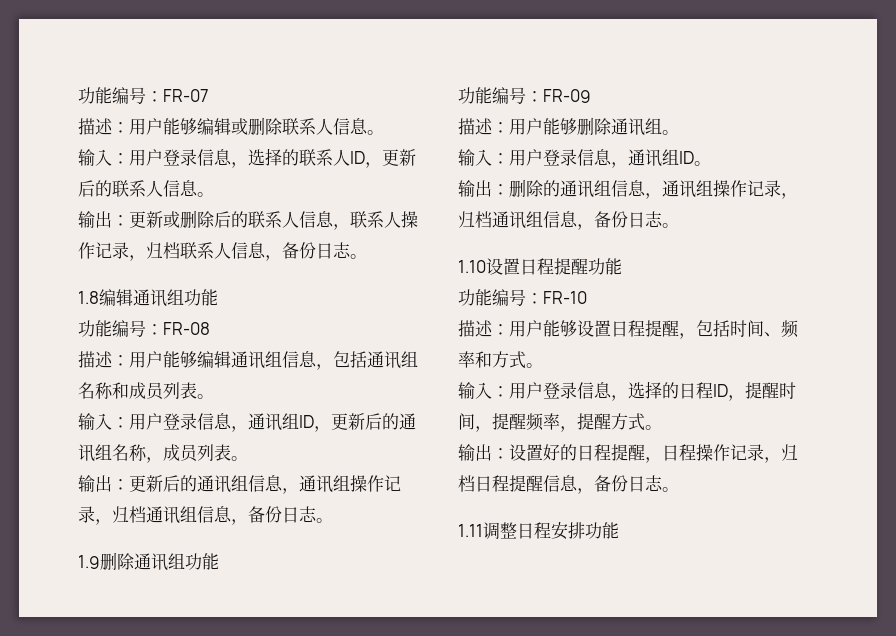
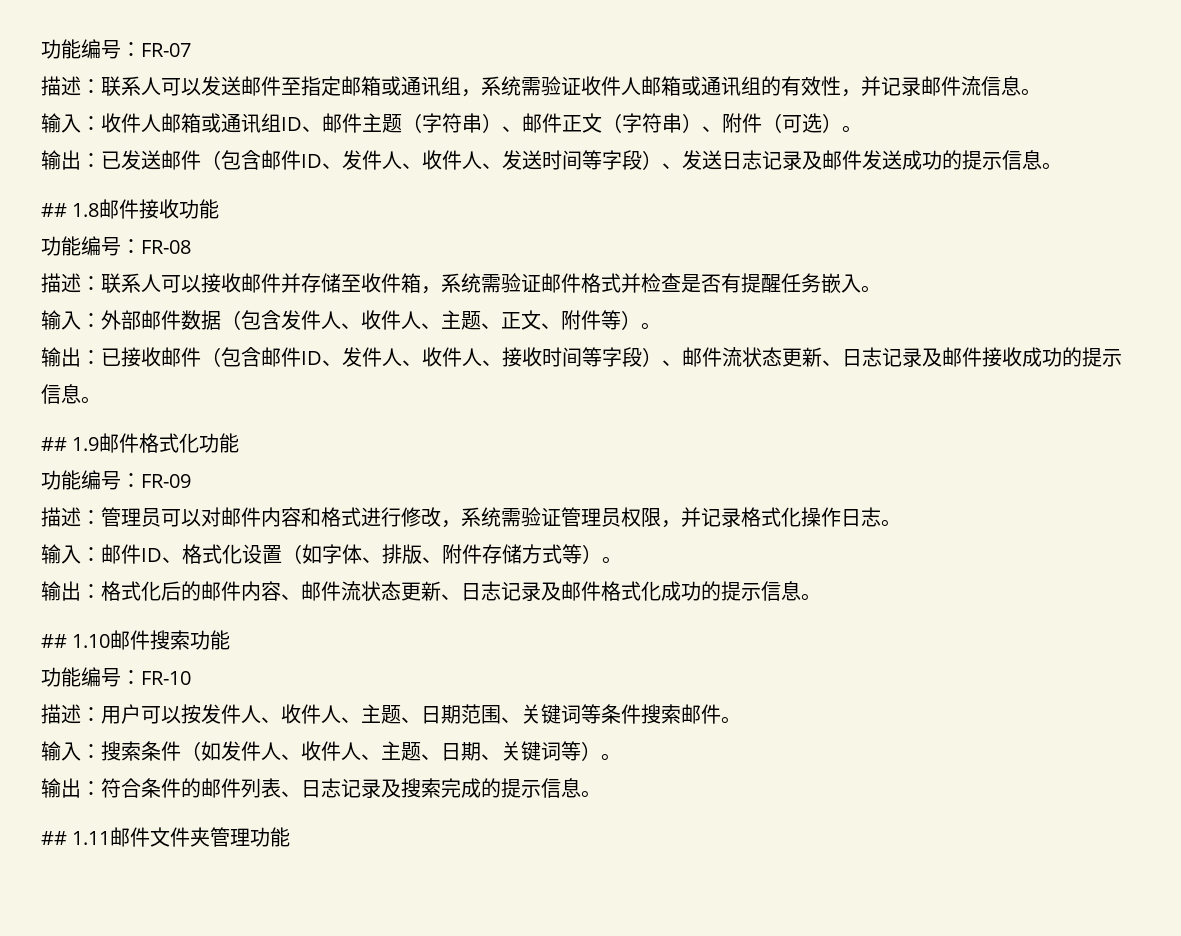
- 描述：用户能够编辑或删除联系人信息。
- 输入：用户登录信息，选择的联系人ID，更新后的联系人信息。
- 输出：更新或删除后的联系人信息，联系人操作记录，归档联系人信息，备份日志。
- 1.8编辑通讯组功能
+ 描述：联系人可以发送邮件至指定邮箱或通讯组，系统需验证收件人邮箱或通讯组的有效性，并记录邮件流信息。
+ 输入：收件人邮箱或通讯组ID、邮件主题（字符串）、邮件正文（字符串）、附件（可选）。
+ 输出：已发送邮件（包含邮件ID、发件人、收件人、发送时间等字段）、发送日志记录及邮件发送成功的提示信息。
+ ## 1.8邮件接收功能
- 描述：用户能够编辑通讯组信息，包括通讯组名称和成员列表。
- 输入：用户登录信息，通讯组ID，更新后的通讯组名称，成员列表。
- 输出：更新后的通讯组信息，通讯组操作记录，归档通讯组信息，备份日志。
- 1.9删除通讯组功能
+ 描述：联系人可以接收邮件并存储至收件箱，系统需验证邮件格式并检查是否有提醒任务嵌入。
+ 输入：外部邮件数据（包含发件人、收件人、主题、正文、附件等）。
+ 输出：已接收邮件（包含邮件ID、发件人、收件人、接收时间等字段）、邮件流状态更新、日志记录及邮件接收成功的提示信息。
+ ## 1.9邮件格式化功能
- 描述：用户能够删除通讯组。
- 输入：用户登录信息，通讯组ID。
- 输出：删除的通讯组信息，通讯组操作记录，归档通讯组信息，备份日志。
- 1.10设置日程提醒功能
+ 描述：管理员可以对邮件内容和格式进行修改，系统需验证管理员权限，并记录格式化操作日志。
+ 输入：邮件ID、格式化设置（如字体、排版、附件存储方式等）。
+ 输出：格式化后的邮件内容、邮件流状态更新、日志记录及邮件格式化成功的提示信息。
+ ## 1.10邮件搜索功能
- 描述：用户能够设置日程提醒，包括时间、频率和方式。
- 输入：用户登录信息，选择的日程ID，提醒时间，提醒频率，提醒方式。
- 输出：设置好的日程提醒，日程操作记录，归档日程提醒信息，备份日志。
- 1.11调整日程安排功能
+ 描述：用户可以按发件人、收件人、主题、日期范围、关键词等条件搜索邮件。
+ 输入：搜索条件（如发件人、收件人、主题、日期、关键词等）。
+ 输出：符合条件的邮件列表、日志记录及搜索完成的提示信息。
+ ## 1.11邮件文件夹管理功能

